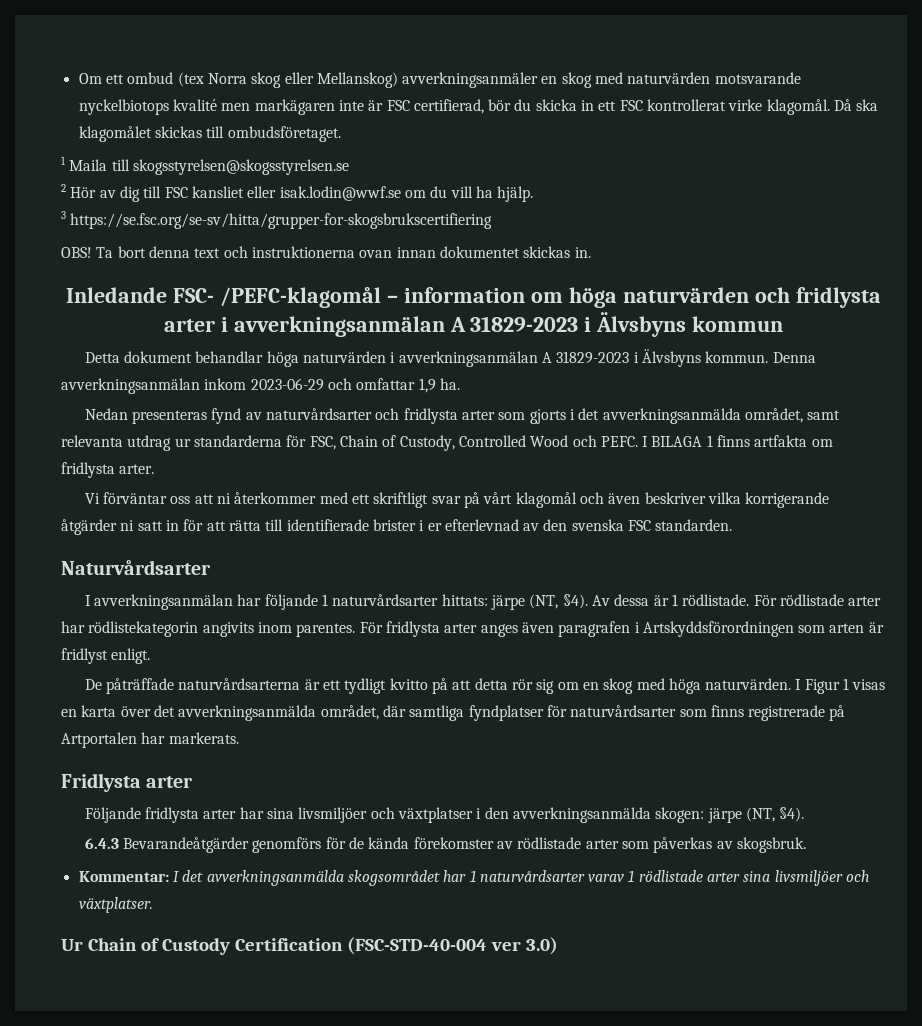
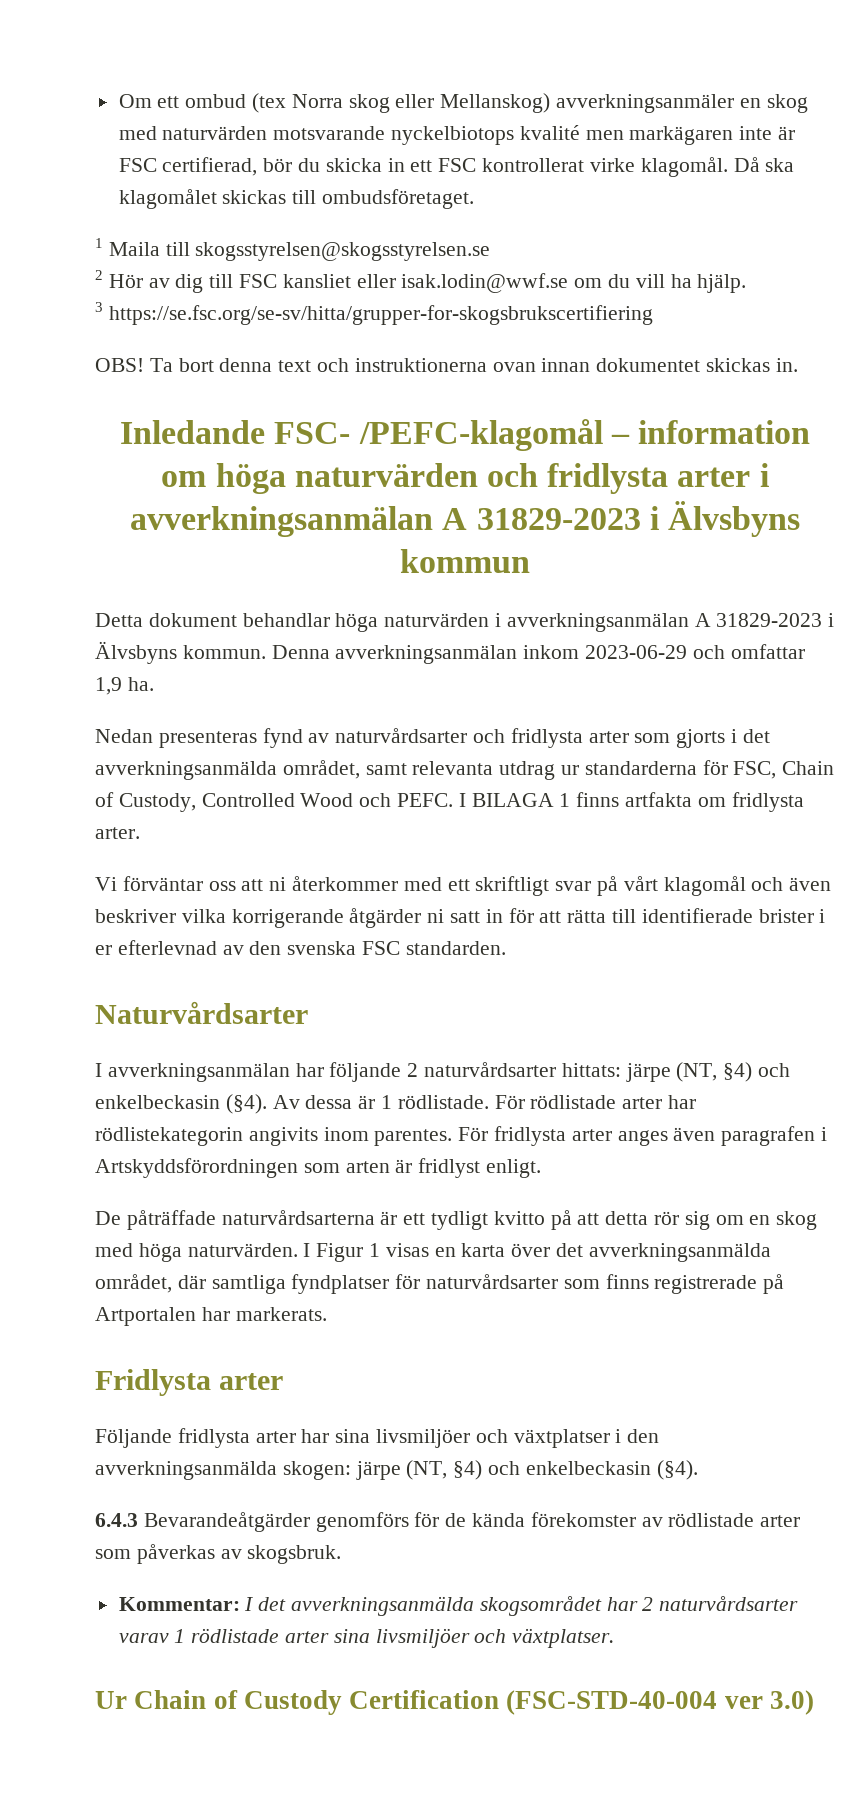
- I avverkningsanmälan har följande 1 naturvårdsarter hittats: järpe (NT, §4).
+ I avverkningsanmälan har följande 2 naturvårdsarter hittats: järpe (NT, §4) och enkelbeckasin (§4).
- Följande fridlysta arter har sina livsmiljöer och växtplatser i den avverkningsanmälda skogen: järpe (NT, §4).
+ Följande fridlysta arter har sina livsmiljöer och växtplatser i den avverkningsanmälda skogen: järpe (NT, §4) och enkelbeckasin (§4).
- Kommentar: I det avverkningsanmälda skogsområdet har 1 naturvårdsarter varav 1 rödlistade arter sina livsmiljöer och växtplatser.
+ Kommentar: I det avverkningsanmälda skogsområdet har 2 naturvårdsarter varav 1 rödlistade arter sina livsmiljöer och växtplatser.

